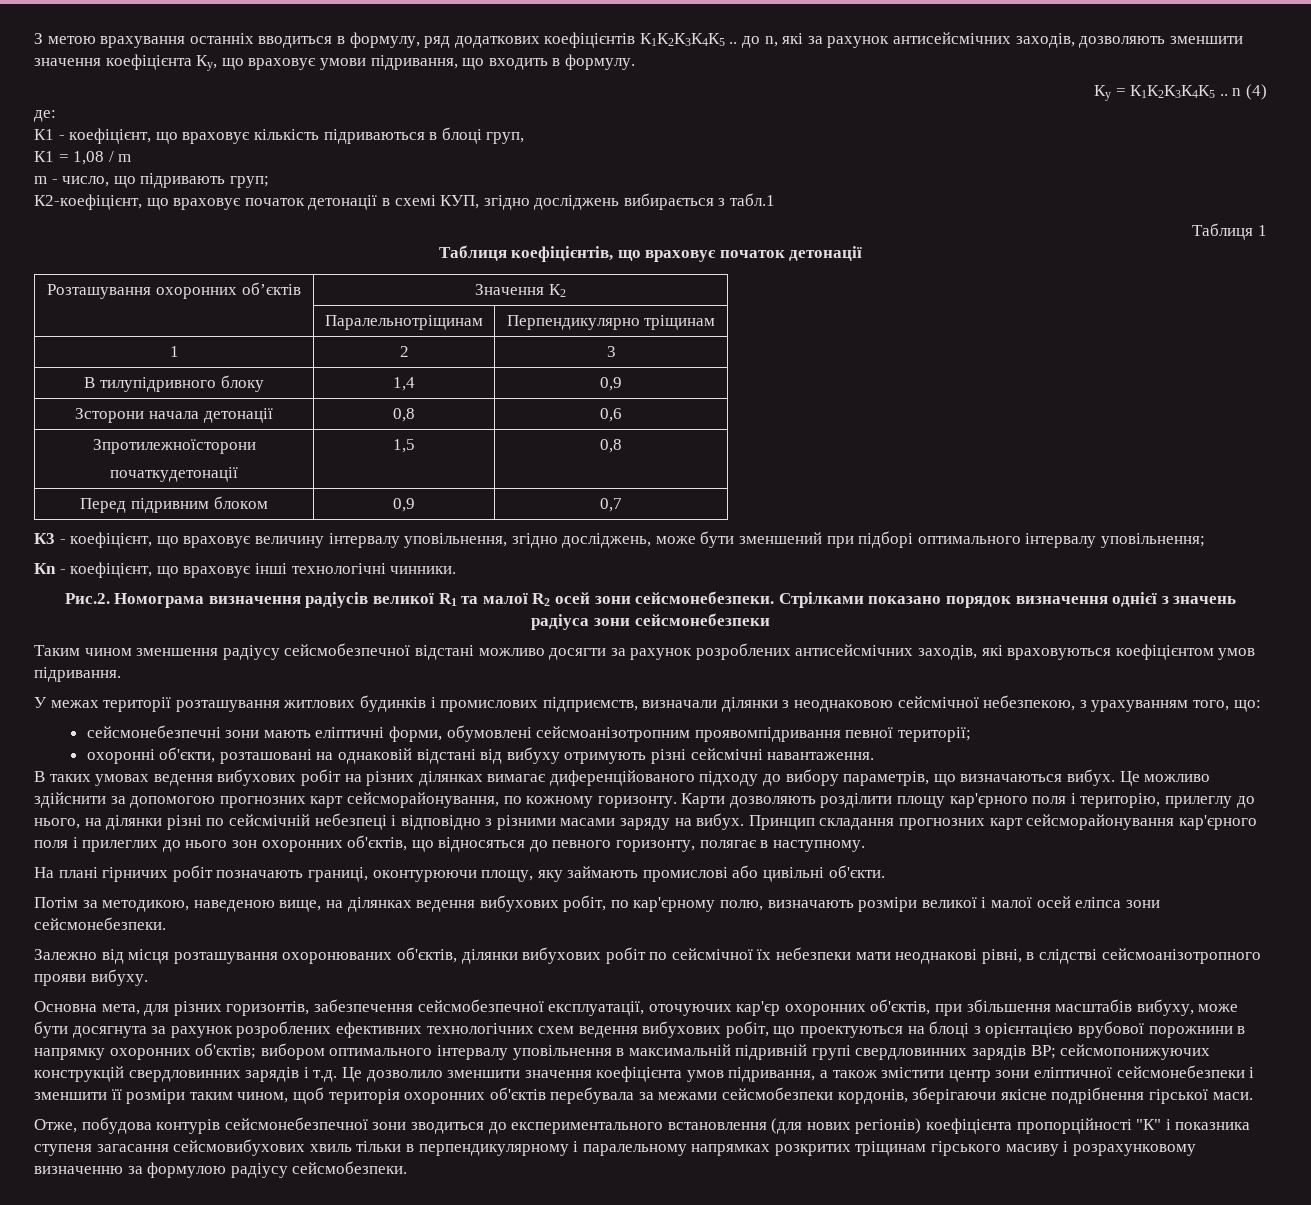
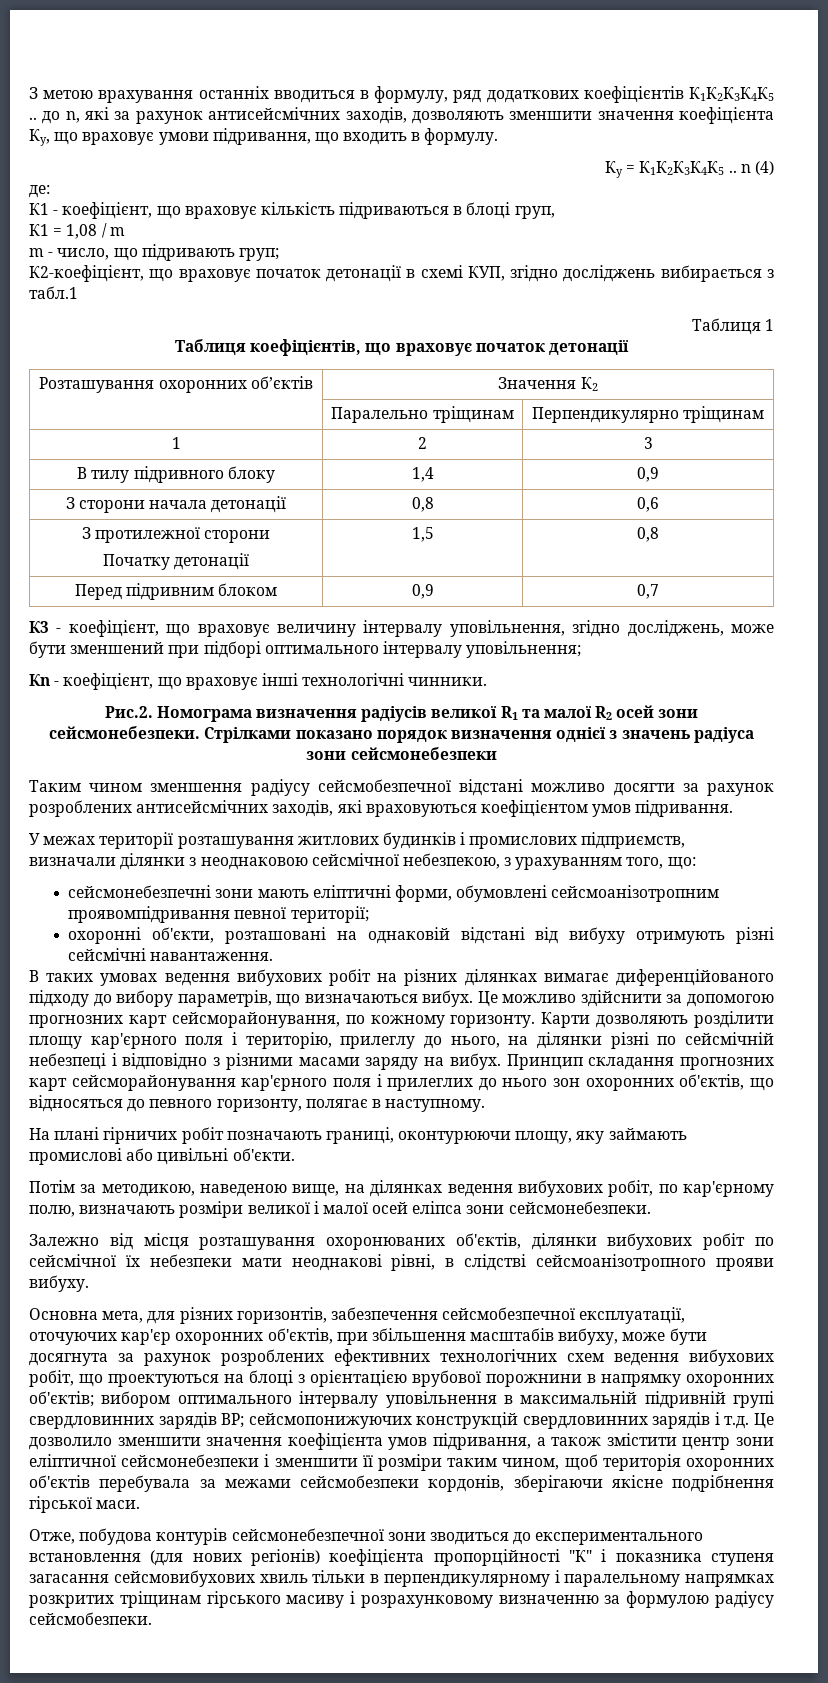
- | Паралельнотріщинам | Перпендикулярно тріщинам
+ | Паралельно тріщинам | Перпендикулярно тріщинам
- В тилупідривного блоку | 1,4 | 0,9
+ В тилу підривного блоку | 1,4 | 0,9
- Зсторони начала детонації | 0,8 | 0,6
+ З сторони начала детонації | 0,8 | 0,6
- Зпротилежноїсторони
- початкудетонації | 1,5 | 0,8
+ З протилежної сторони
+ Початку детонації | 1,5 | 0,8

